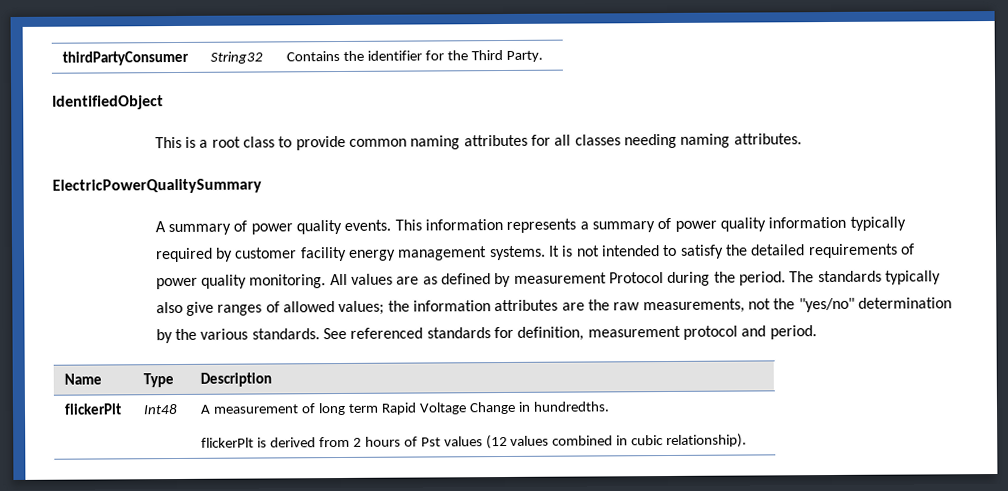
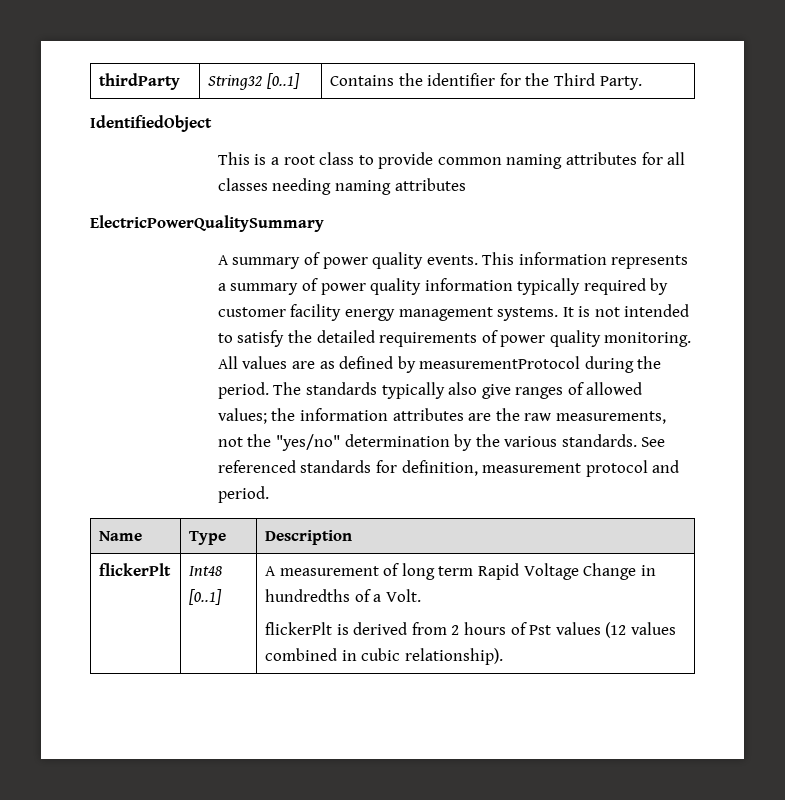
- thirdPartyConsumer | String32 | Contains the identifier for the Third Party.
+ thirdParty | String32 [0..1] | Contains the identifier for the Third Party.
- This is a root class to provide common naming attributes for all classes needing naming attributes.
+ This is a root class to provide common naming attributes for all classes needing naming attributes
- All values are as defined by measurement Protocol during the period.
+ All values are as defined by measurementProtocol during the period.
- flickerPlt | Int48 | A measurement of long term Rapid Voltage Change in hundredths.
+ flickerPlt | Int48 [0..1] | A measurement of long term Rapid Voltage Change in hundredths of a Volt.

